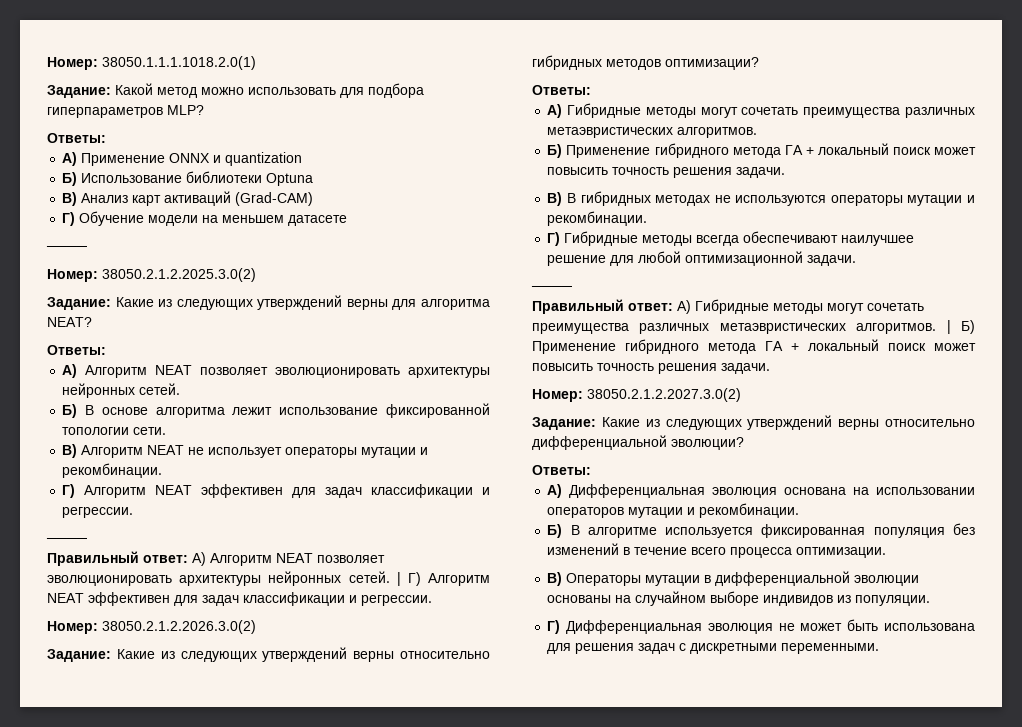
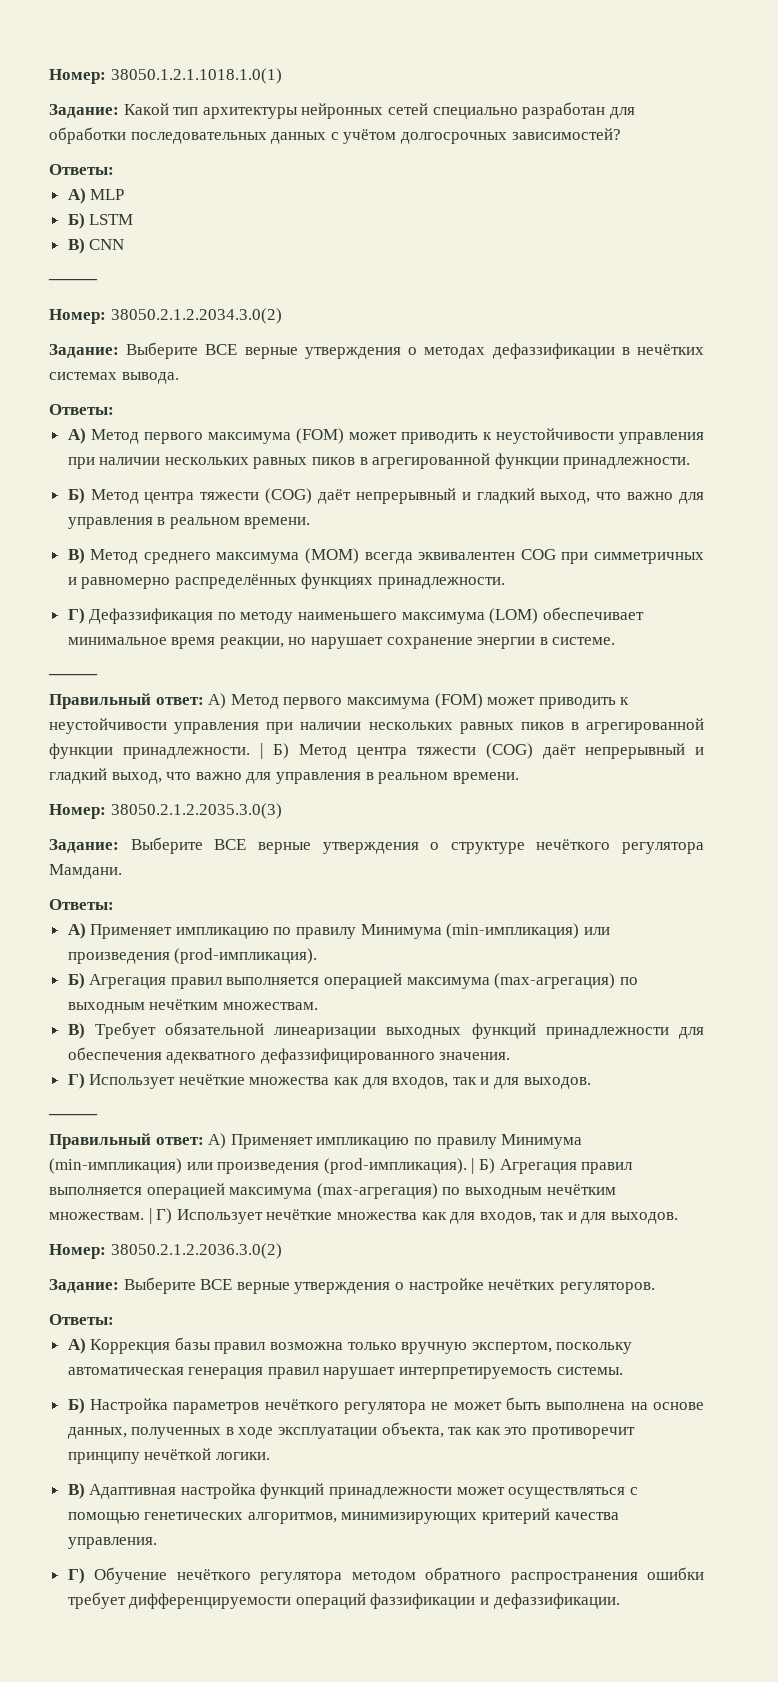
- Номер: 38050.1.1.1.1018.2.0(1)
+ Номер: 38050.1.2.1.1018.1.0(1)
- Задание: Какой метод можно использовать для подбора гиперпараметров MLP?
+ Задание: Какой тип архитектуры нейронных сетей специально разработан для обработки последовательных данных с учётом долгосрочных зависимостей?
  Ответы:
- А) Применение ONNX и quantization
- Б) Использование библиотеки Optuna
- В) Анализ карт активаций (Grad-CAM)
- Г) Обучение модели на меньшем датасете
+ А) MLP
+ Б) LSTM
+ В) CNN
- Номер: 38050.2.1.2.2025.3.0(2)
- Задание: Какие из следующих утверждений верны для алгоритма NEAT?
+ Номер: 38050.2.1.2.2034.3.0(2)
+ Задание: Выберите ВСЕ верные утверждения о методах дефаззификации в нечётких системах вывода.
  Ответы:
- А) Алгоритм NEAT позволяет эволюционировать архитектуры нейронных сетей.
- Б) В основе алгоритма лежит использование фиксированной топологии сети.
- В) Алгоритм NEAT не использует операторы мутации и рекомбинации.
- Г) Алгоритм NEAT эффективен для задач классификации и регрессии.
+ А) Метод первого максимума (FOM) может приводить к неустойчивости управления при наличии нескольких равных пиков в агрегированной функции принадлежности.
+ Б) Метод центра тяжести (COG) даёт непрерывный и гладкий выход, что важно для управления в реальном времени.
+ В) Метод среднего максимума (MOM) всегда эквивалентен COG при симметричных и равномерно распределённых функциях принадлежности.
+ Г) Дефаззификация по методу наименьшего максимума (LOM) обеспечивает минимальное время реакции, но нарушает сохранение энергии в системе.
  ────
- Правильный ответ: А) Алгоритм NEAT позволяет эволюционировать архитектуры нейронных сетей. | Г) Алгоритм NEAT эффективен для задач классификации и регрессии.
- Номер: 38050.2.1.2.2026.3.0(2)
- Задание: Какие из следующих утверждений верны относительно гибридных методов оптимизации?
+ Правильный ответ: А) Метод первого максимума (FOM) может приводить к неустойчивости управления при наличии нескольких равных пиков в агрегированной функции принадлежности. | Б) Метод центра тяжести (COG) даёт непрерывный и гладкий выход, что важно для управления в реальном времени.
+ Номер: 38050.2.1.2.2035.3.0(3)
+ Задание: Выберите ВСЕ верные утверждения о структуре нечёткого регулятора Мамдани.
  Ответы:
- А) Гибридные методы могут сочетать преимущества различных метаэвристических алгоритмов.
- Б) Применение гибридного метода ГА + локальный поиск может повысить точность решения задачи.
- В) В гибридных методах не используются операторы мутации и рекомбинации.
- Г) Гибридные методы всегда обеспечивают наилучшее решение для любой оптимизационной задачи.
+ А) Применяет импликацию по правилу Минимума (min-импликация) или произведения (prod-импликация).
+ Б) Агрегация правил выполняется операцией максимума (max-агрегация) по выходным нечётким множествам.
+ В) Требует обязательной линеаризации выходных функций принадлежности для обеспечения адекватного дефаззифицированного значения.
+ Г) Использует нечёткие множества как для входов, так и для выходов.
  ────
- Правильный ответ: А) Гибридные методы могут сочетать преимущества различных метаэвристических алгоритмов. | Б) Применение гибридного метода ГА + локальный поиск может повысить точность решения задачи.
- Номер: 38050.2.1.2.2027.3.0(2)
- Задание: Какие из следующих утверждений верны относительно дифференциальной эволюции?
+ Правильный ответ: А) Применяет импликацию по правилу Минимума (min-импликация) или произведения (prod-импликация). | Б) Агрегация правил выполняется операцией максимума (max-агрегация) по выходным нечётким множествам. | Г) Использует нечёткие множества как для входов, так и для выходов.
+ Номер: 38050.2.1.2.2036.3.0(2)
+ Задание: Выберите ВСЕ верные утверждения о настройке нечётких регуляторов.
  Ответы:
- А) Дифференциальная эволюция основана на использовании операторов мутации и рекомбинации.
- Б) В алгоритме используется фиксированная популяция без изменений в течение всего процесса оптимизации.
- В) Операторы мутации в дифференциальной эволюции основаны на случайном выборе индивидов из популяции.
- Г) Дифференциальная эволюция не может быть использована для решения задач с дискретными переменными.
+ А) Коррекция базы правил возможна только вручную экспертом, поскольку автоматическая генерация правил нарушает интерпретируемость системы.
+ Б) Настройка параметров нечёткого регулятора не может быть выполнена на основе данных, полученных в ходе эксплуатации объекта, так как это противоречит принципу нечёткой логики.
+ В) Адаптивная настройка функций принадлежности может осуществляться с помощью генетических алгоритмов, минимизирующих критерий качества управления.
+ Г) Обучение нечёткого регулятора методом обратного распространения ошибки требует дифференцируемости операций фаззификации и дефаззификации.

